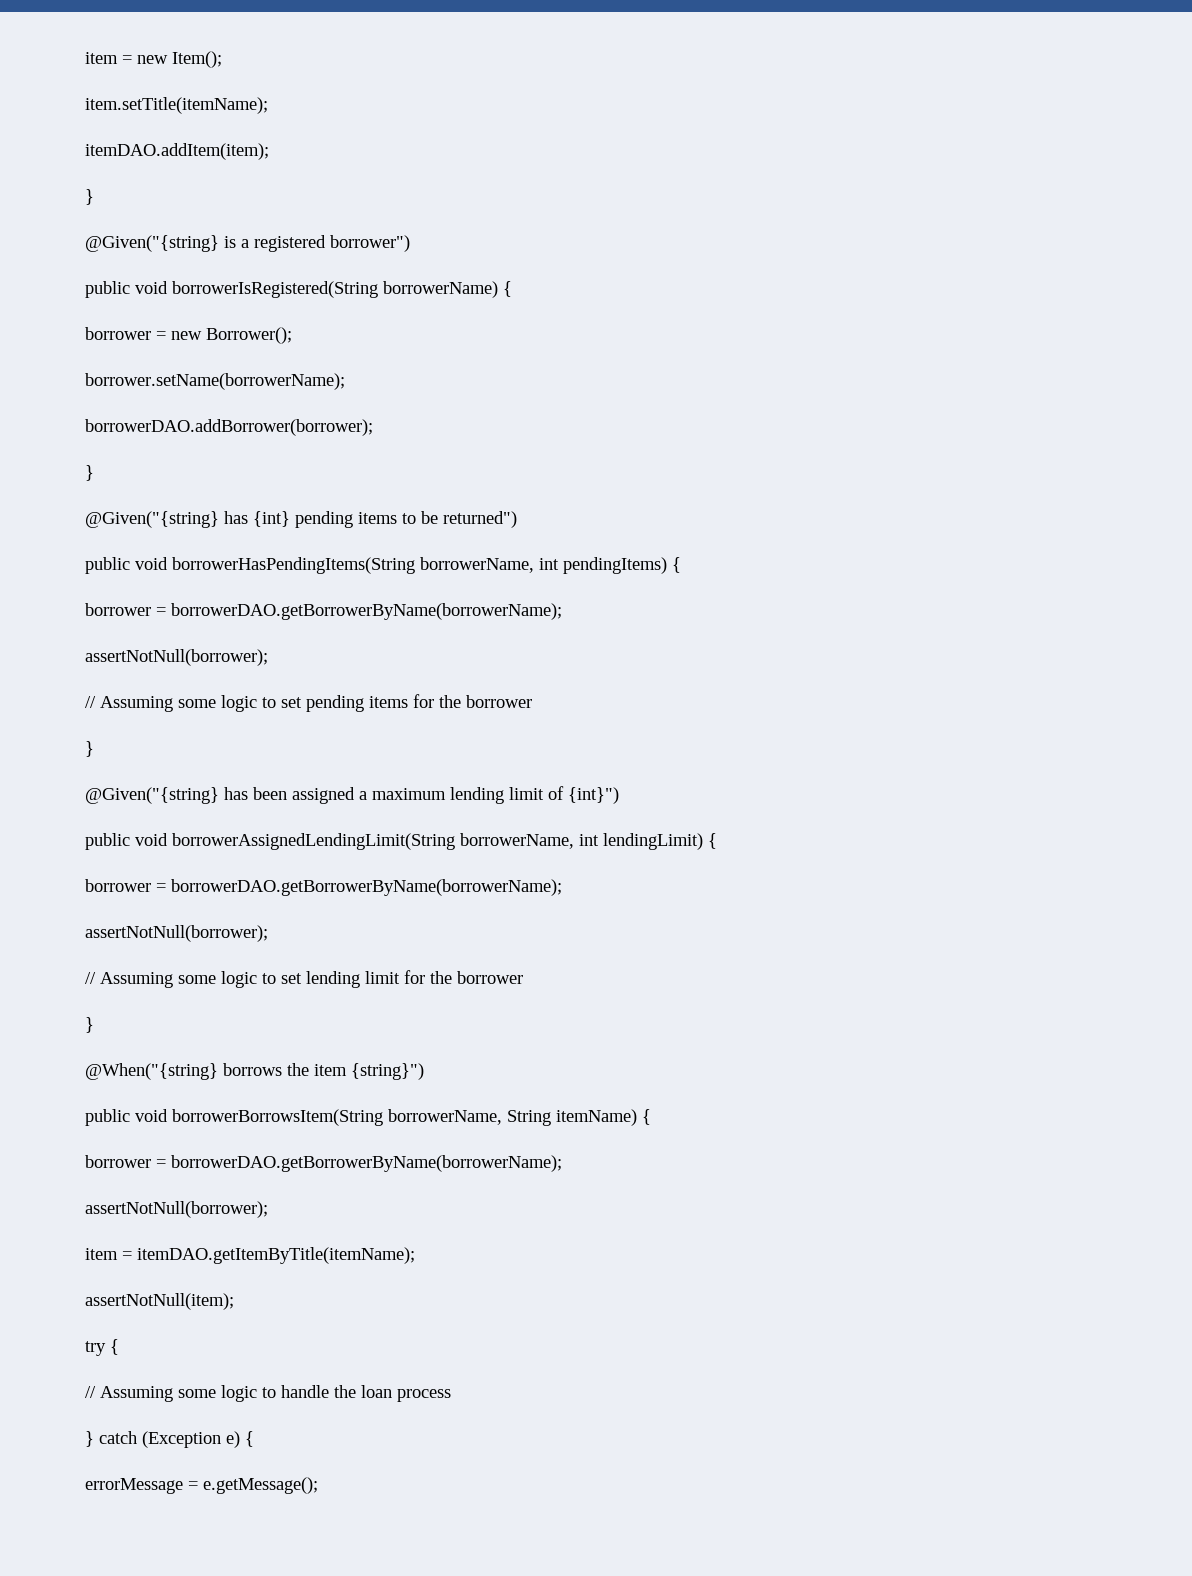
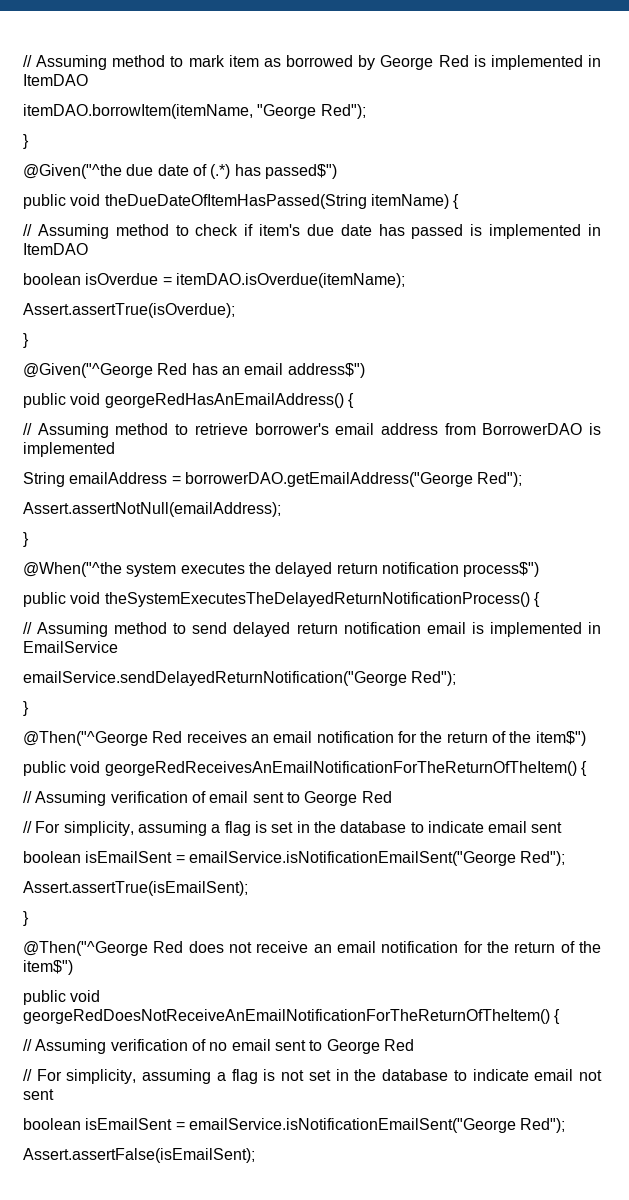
- item = new Item();
- item.setTitle(itemName);
- itemDAO.addItem(item);
+ // Assuming method to mark item as borrowed by George Red is implemented in ItemDAO
+ itemDAO.borrowItem(itemName, "George Red");
  }
- @Given("{string} is a registered borrower")
- public void borrowerIsRegistered(String borrowerName) {
- borrower = new Borrower();
- borrower.setName(borrowerName);
- borrowerDAO.addBorrower(borrower);
+ @Given("^the due date of (.*) has passed$")
+ public void theDueDateOfItemHasPassed(String itemName) {
+ // Assuming method to check if item's due date has passed is implemented in ItemDAO
+ boolean isOverdue = itemDAO.isOverdue(itemName);
+ Assert.assertTrue(isOverdue);
  }
- @Given("{string} has {int} pending items to be returned")
- public void borrowerHasPendingItems(String borrowerName, int pendingItems) {
- borrower = borrowerDAO.getBorrowerByName(borrowerName);
- assertNotNull(borrower);
- // Assuming some logic to set pending items for the borrower
+ @Given("^George Red has an email address$")
+ public void georgeRedHasAnEmailAddress() {
+ // Assuming method to retrieve borrower's email address from BorrowerDAO is implemented
+ String emailAddress = borrowerDAO.getEmailAddress("George Red");
+ Assert.assertNotNull(emailAddress);
  }
- @Given("{string} has been assigned a maximum lending limit of {int}")
- public void borrowerAssignedLendingLimit(String borrowerName, int lendingLimit) {
- borrower = borrowerDAO.getBorrowerByName(borrowerName);
- assertNotNull(borrower);
- // Assuming some logic to set lending limit for the borrower
+ @When("^the system executes the delayed return notification process$")
+ public void theSystemExecutesTheDelayedReturnNotificationProcess() {
+ // Assuming method to send delayed return notification email is implemented in EmailService
+ emailService.sendDelayedReturnNotification("George Red");
  }
- @When("{string} borrows the item {string}")
- public void borrowerBorrowsItem(String borrowerName, String itemName) {
- borrower = borrowerDAO.getBorrowerByName(borrowerName);
- assertNotNull(borrower);
- item = itemDAO.getItemByTitle(itemName);
- assertNotNull(item);
- try {
- // Assuming some logic to handle the loan process
- } catch (Exception e) {
- errorMessage = e.getMessage();
+ @Then("^George Red receives an email notification for the return of the item$")
+ public void georgeRedReceivesAnEmailNotificationForTheReturnOfTheItem() {
+ // Assuming verification of email sent to George Red
+ // For simplicity, assuming a flag is set in the database to indicate email sent
+ boolean isEmailSent = emailService.isNotificationEmailSent("George Red");
+ Assert.assertTrue(isEmailSent);
+ }
+ @Then("^George Red does not receive an email notification for the return of the item$")
+ public void georgeRedDoesNotReceiveAnEmailNotificationForTheReturnOfTheItem() {
+ // Assuming verification of no email sent to George Red
+ // For simplicity, assuming a flag is not set in the database to indicate email not sent
+ boolean isEmailSent = emailService.isNotificationEmailSent("George Red");
+ Assert.assertFalse(isEmailSent);

